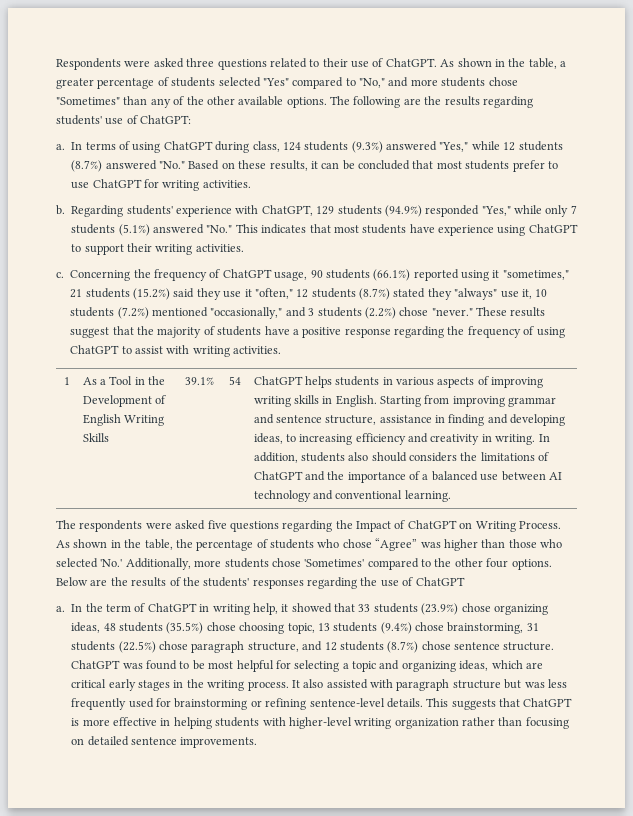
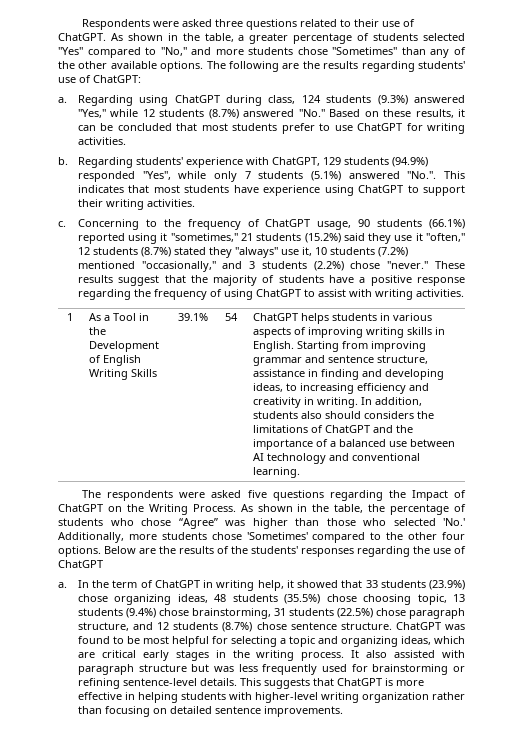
- In terms of using ChatGPT during class, 124 students (9.3%) answered "Yes," while 12 students (8.7%) answered "No." Based on these results, it can be concluded that most students prefer to use ChatGPT for writing activities.
+ Regarding using ChatGPT during class, 124 students (9.3%) answered "Yes," while 12 students (8.7%) answered "No." Based on these results, it can be concluded that most students prefer to use ChatGPT for writing activities.
- Regarding students' experience with ChatGPT, 129 students (94.9%) responded "Yes," while only 7 students (5.1%) answered "No." This indicates that most students have experience using ChatGPT to support their writing activities.
+ Regarding students' experience with ChatGPT, 129 students (94.9%) responded "Yes", while only 7 students (5.1%) answered "No.". This indicates that most students have experience using ChatGPT to support their writing activities.
- Concerning the frequency of ChatGPT usage, 90 students (66.1%) reported using it "sometimes," 21 students (15.2%) said they use it "often," 12 students (8.7%) stated they "always" use it, 10 students (7.2%) mentioned "occasionally," and 3 students (2.2%) chose "never."
+ Concerning to the frequency of ChatGPT usage, 90 students (66.1%) reported using it "sometimes," 21 students (15.2%) said they use it "often," 12 students (8.7%) stated they "always" use it, 10 students (7.2%) mentioned "occasionally," and 3 students (2.2%) chose "never."
- The respondents were asked five questions regarding the Impact of ChatGPT on Writing Process.
+ The respondents were asked five questions regarding the Impact of ChatGPT on the Writing Process.

